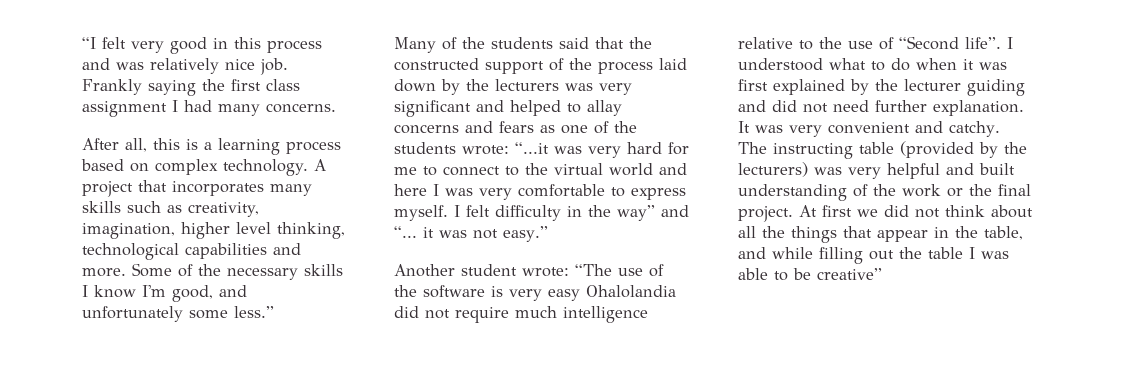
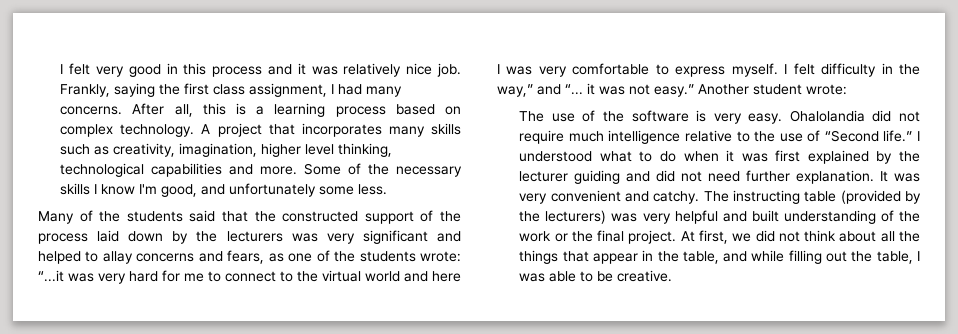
- “I felt very good in this process and was relatively nice job.
+ I felt very good in this process and it was relatively nice job.
- Frankly saying the first class assignment I had many concerns.
- After all, this is a learning process based on complex technology.
+ Frankly, saying the first class assignment, I had many concerns. After all, this is a learning process based on complex technology.
- Some of the necessary skills I know I'm good, and unfortunately some less.”
+ Some of the necessary skills I know I'm good, and unfortunately some less.
- Many of the students said that the constructed support of the process laid down by the lecturers was very significant and helped to allay concerns and fears as one of the students wrote: “...it was very hard for me to connect to the virtual world and here I was very comfortable to express myself.
+ Many of the students said that the constructed support of the process laid down by the lecturers was very significant and helped to allay concerns and fears, as one of the students wrote: “...it was very hard for me to connect to the virtual world and here I was very comfortable to express myself.
- I felt difficulty in the way” and “... it was not easy.”
- Another student wrote: “The use of the software is very easy Ohalolandia did not require much intelligence relative to the use of “Second life”.
+ I felt difficulty in the way,” and “... it was not easy.” Another student wrote:
+ The use of the software is very easy. Ohalolandia did not require much intelligence relative to the use of “Second life.”
- At first we did not think about all the things that appear in the table, and while filling out the table I was able to be creative”
+ At first, we did not think about all the things that appear in the table, and while filling out the table, I was able to be creative.

